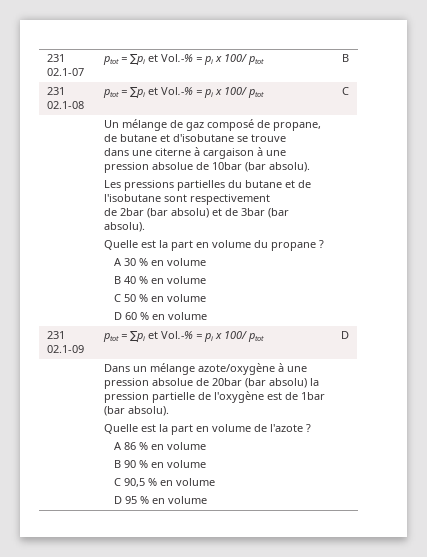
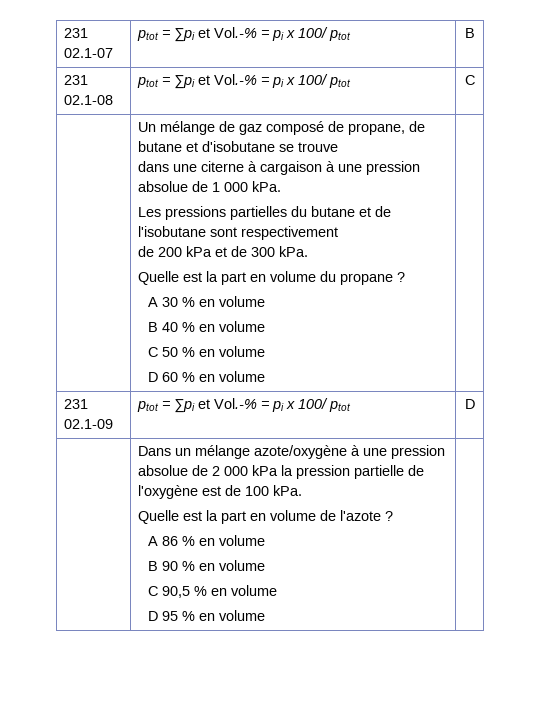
- dans une citerne à cargaison à une pression absolue de 10bar (bar absolu).
+ dans une citerne à cargaison à une pression absolue de 1 000 kPa.
- de 2bar (bar absolu) et de 3bar (bar absolu).
+ de 200 kPa et de 300 kPa.
- Dans un mélange azote/oxygène à une pression absolue de 20bar (bar absolu) la pression partielle de l'oxygène est de 1bar (bar absolu).
+ Dans un mélange azote/oxygène à une pression absolue de 2 000 kPa la pression partielle de l'oxygène est de 100 kPa.

